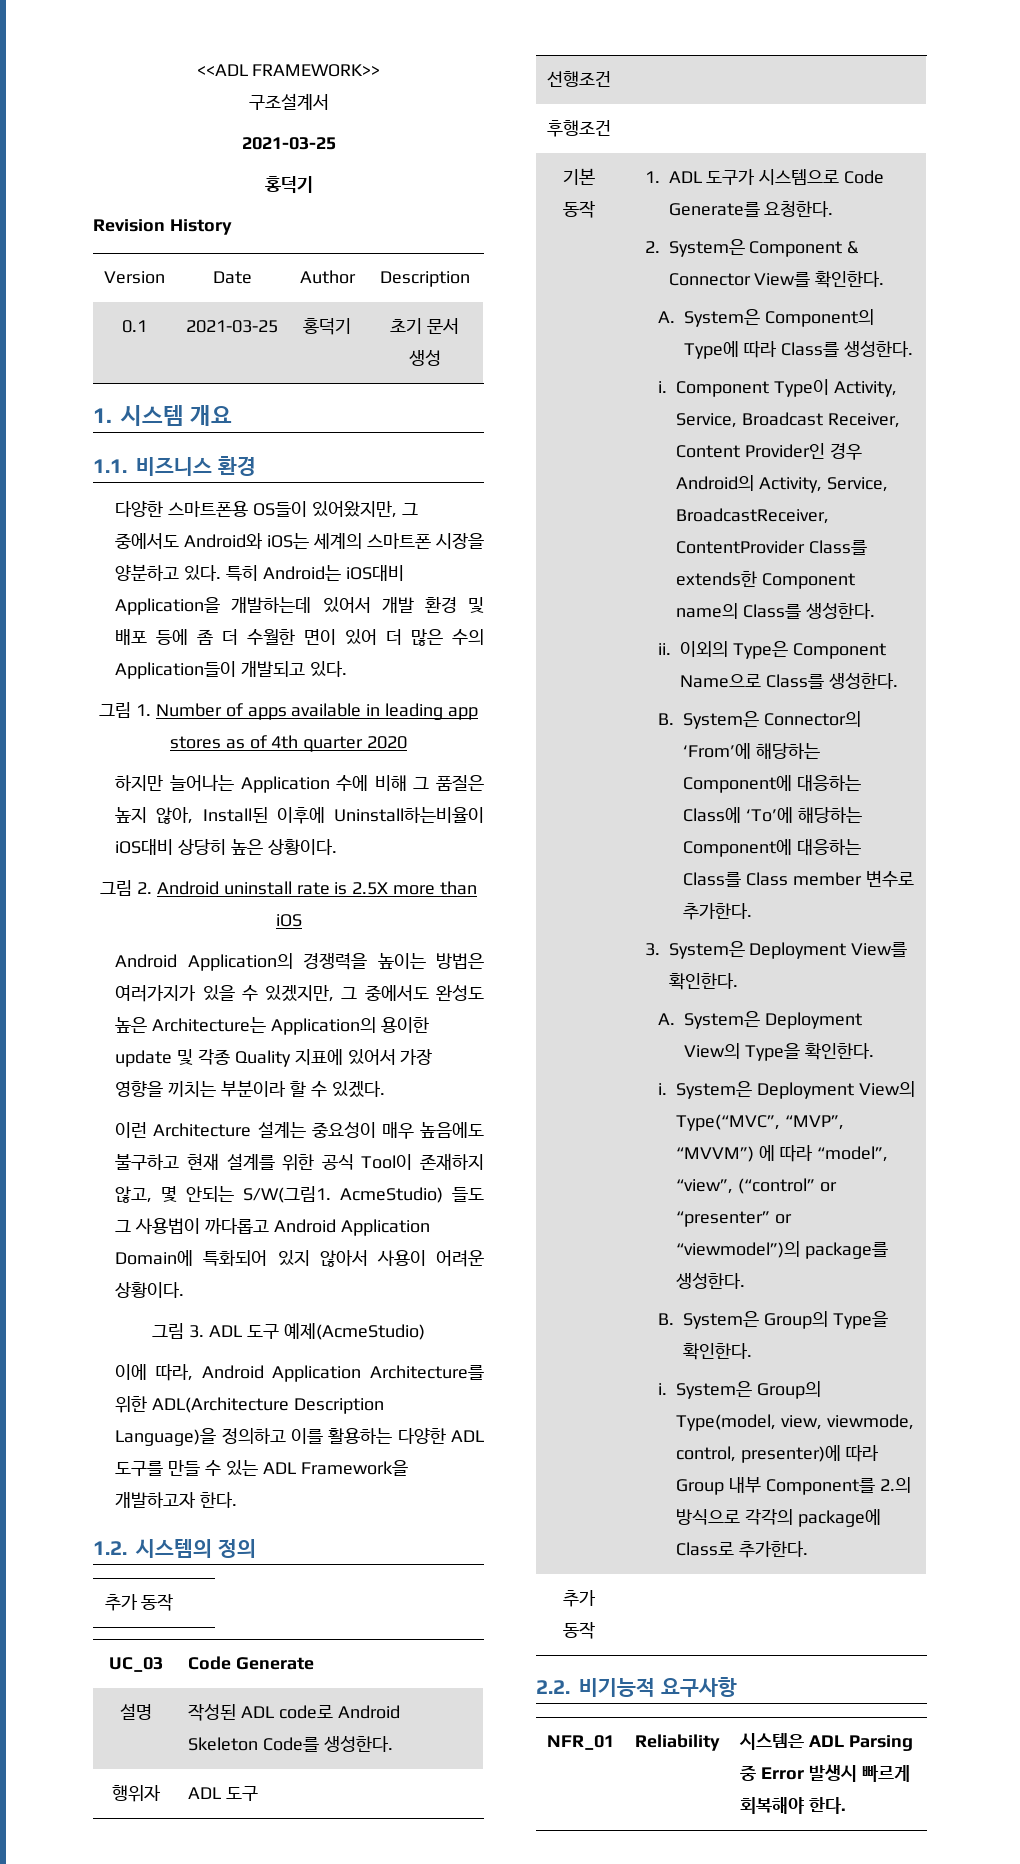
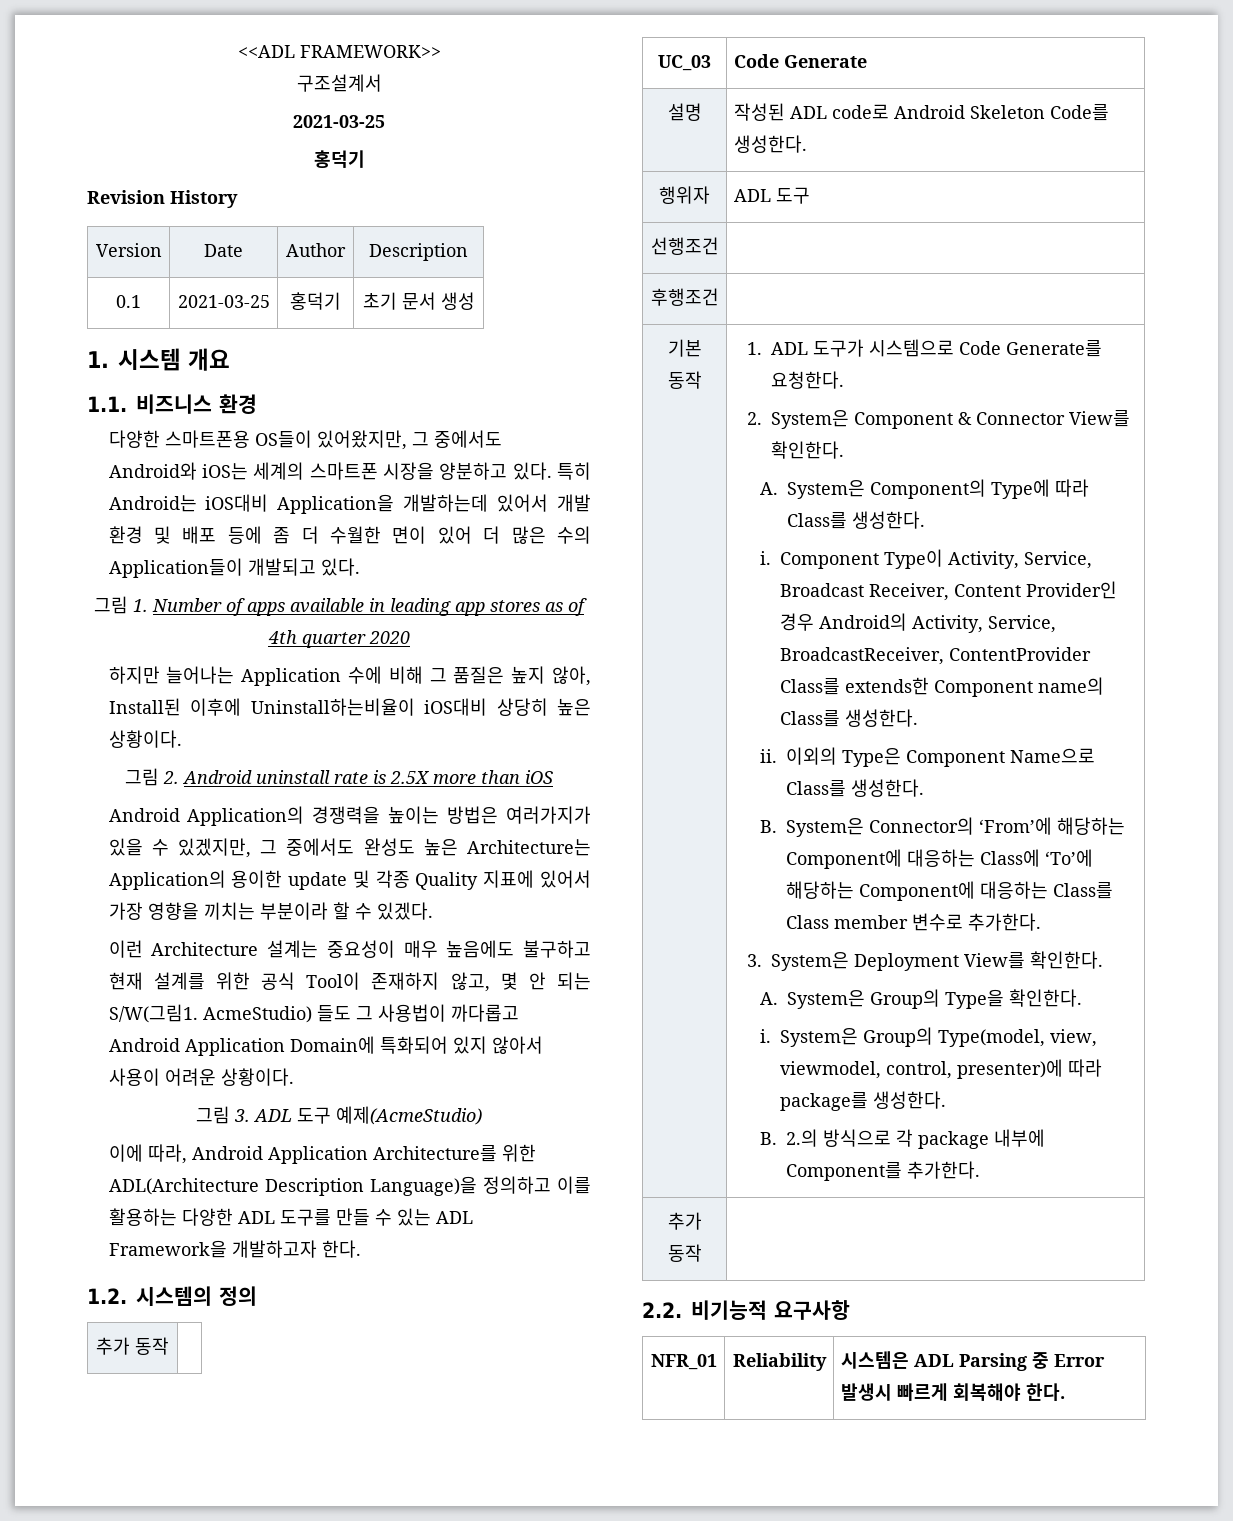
- 이런 Architecture 설계는 중요성이 매우 높음에도 불구하고 현재 설계를 위한 공식 Tool이 존재하지 않고, 몇 안되는 S/W(그림1.
+ 이런 Architecture 설계는 중요성이 매우 높음에도 불구하고 현재 설계를 위한 공식 Tool이 존재하지 않고, 몇 안 되는 S/W(그림1.
- A. System은 Deployment View의 Type을 확인한다.
- i. System은 Deployment View의 Type(“MVC”, “MVP”, “MVVM”) 에 따라 “model”, “view”, (“control” or “presenter” or “viewmodel”)의 package를 생성한다.
- B. System은 Group의 Type을 확인한다.
+ A. System은 Group의 Type을 확인한다.
- System은 Group의 Type(model, view, viewmode, control, presenter)에 따라 Group 내부 Component를 2.의 방식으로 각각의 package에 Class로 추가한다.
+ System은 Group의 Type(model, view, viewmodel, control, presenter)에 따라 package를 생성한다.
+ B. 2.의 방식으로 각 package 내부에 Component를 추가한다.

